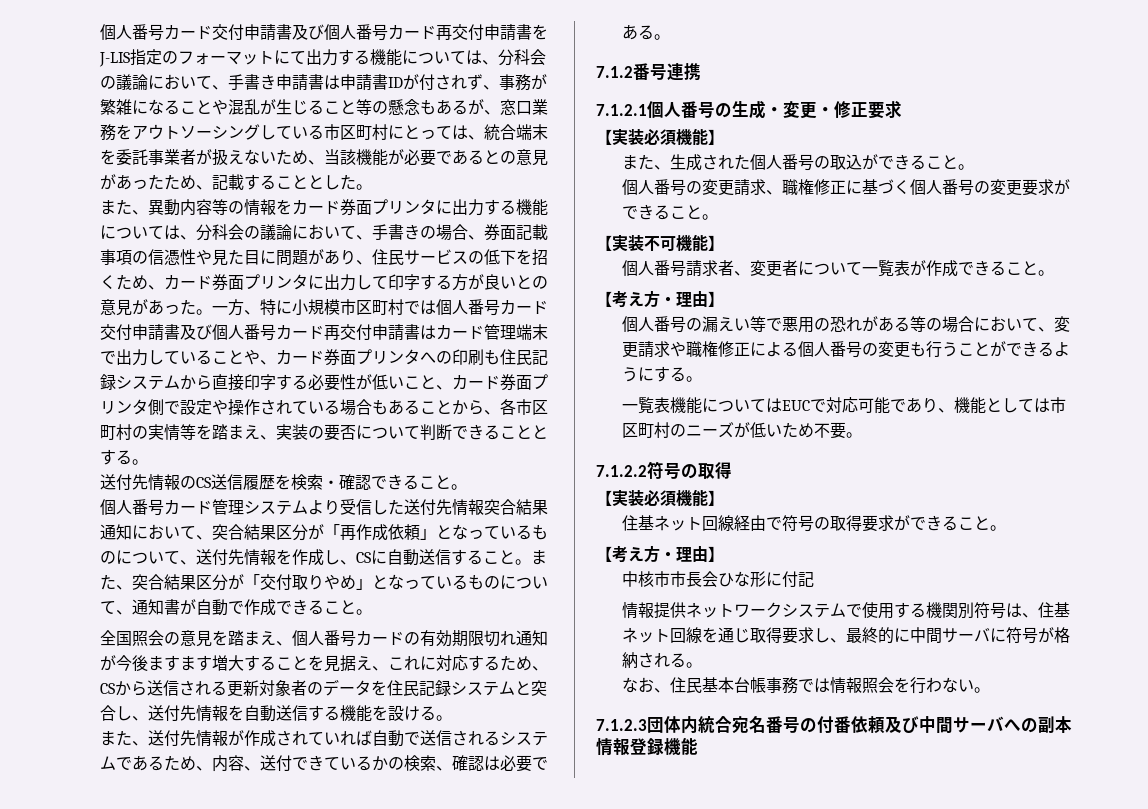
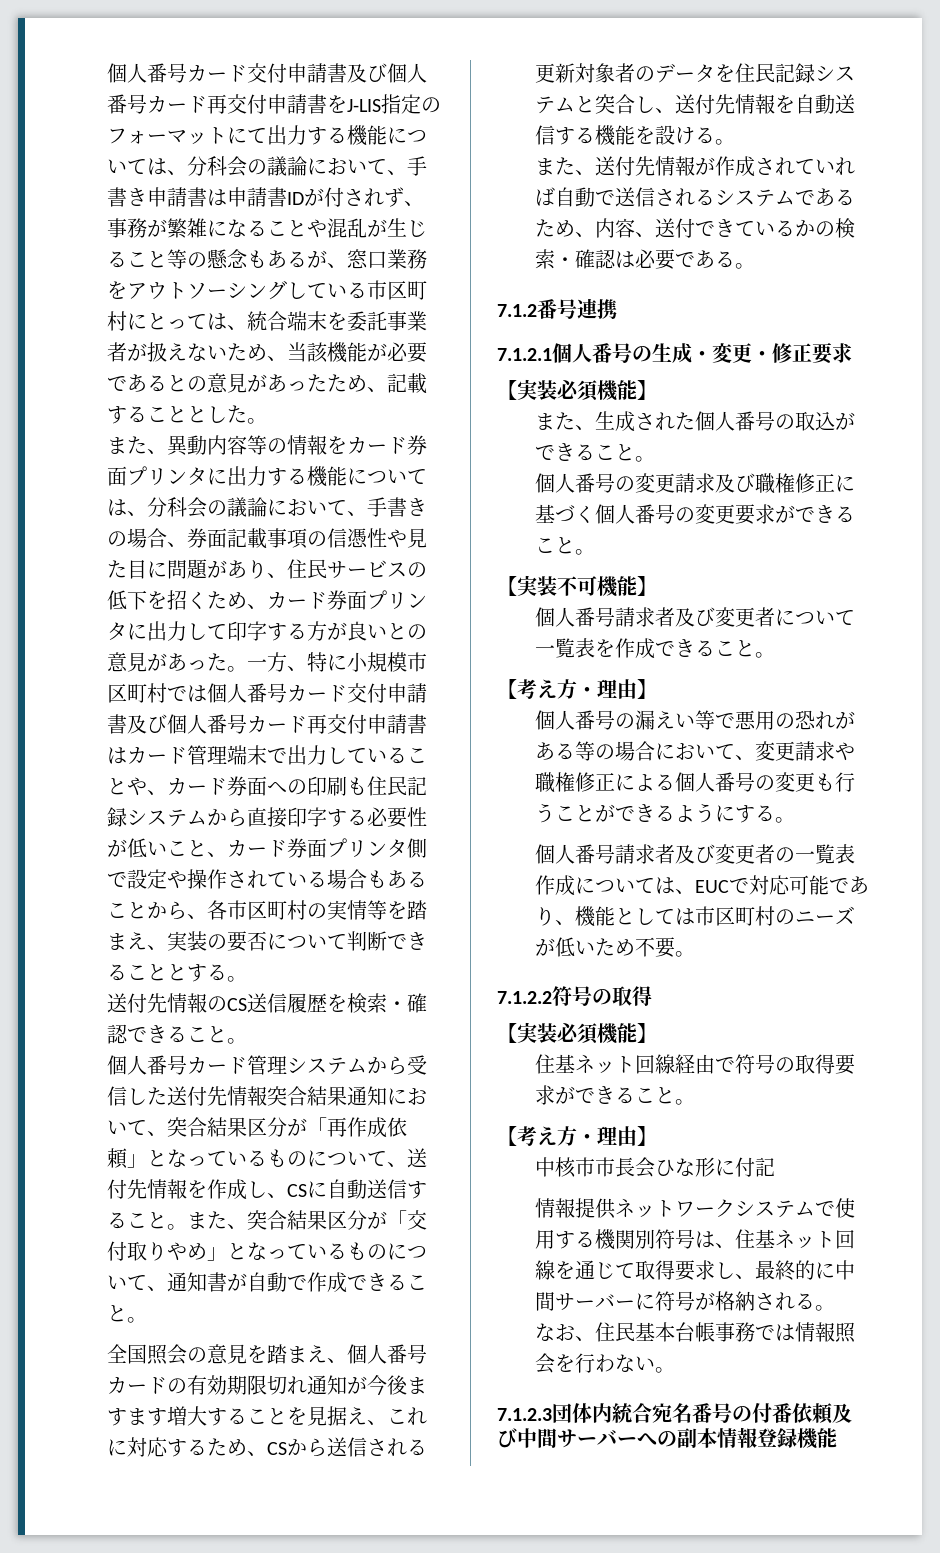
- 一方、特に小規模市区町村では個人番号カード交付申請書及び個人番号カード再交付申請書はカード管理端末で出力していることや、カード券面プリンタへの印刷も住民記録システムから直接印字する必要性が低いこと、カード券面プリンタ側で設定や操作されている場合もあることから、各市区町村の実情等を踏まえ、実装の要否について判断できることとする。
+ 一方、特に小規模市区町村では個人番号カード交付申請書及び個人番号カード再交付申請書はカード管理端末で出力していることや、カード券面への印刷も住民記録システムから直接印字する必要性が低いこと、カード券面プリンタ側で設定や操作されている場合もあることから、各市区町村の実情等を踏まえ、実装の要否について判断できることとする。
- 個人番号カード管理システムより受信した送付先情報突合結果通知において、突合結果区分が「再作成依頼」となっているものについて、送付先情報を作成し、CSに自動送信すること。
+ 個人番号カード管理システムから受信した送付先情報突合結果通知において、突合結果区分が「再作成依頼」となっているものについて、送付先情報を作成し、CSに自動送信すること。
- また、送付先情報が作成されていれば自動で送信されるシステムであるため、内容、送付できているかの検索、確認は必要である。
+ また、送付先情報が作成されていれば自動で送信されるシステムであるため、内容、送付できているかの検索・確認は必要である。
- 個人番号の変更請求、職権修正に基づく個人番号の変更要求ができること。
+ 個人番号の変更請求及び職権修正に基づく個人番号の変更要求ができること。
- 個人番号請求者、変更者について一覧表が作成できること。
+ 個人番号請求者及び変更者について一覧表を作成できること。
- 一覧表機能についてはEUCで対応可能であり、機能としては市区町村のニーズが低いため不要。
+ 個人番号請求者及び変更者の一覧表作成については、EUCで対応可能であり、機能としては市区町村のニーズが低いため不要。
- 情報提供ネットワークシステムで使用する機関別符号は、住基ネット回線を通じ取得要求し、最終的に中間サーバに符号が格納される。
+ 情報提供ネットワークシステムで使用する機関別符号は、住基ネット回線を通じて取得要求し、最終的に中間サーバーに符号が格納される。
- 7.1.2.3団体内統合宛名番号の付番依頼及び中間サーバへの副本情報登録機能
+ 7.1.2.3団体内統合宛名番号の付番依頼及び中間サーバーへの副本情報登録機能

